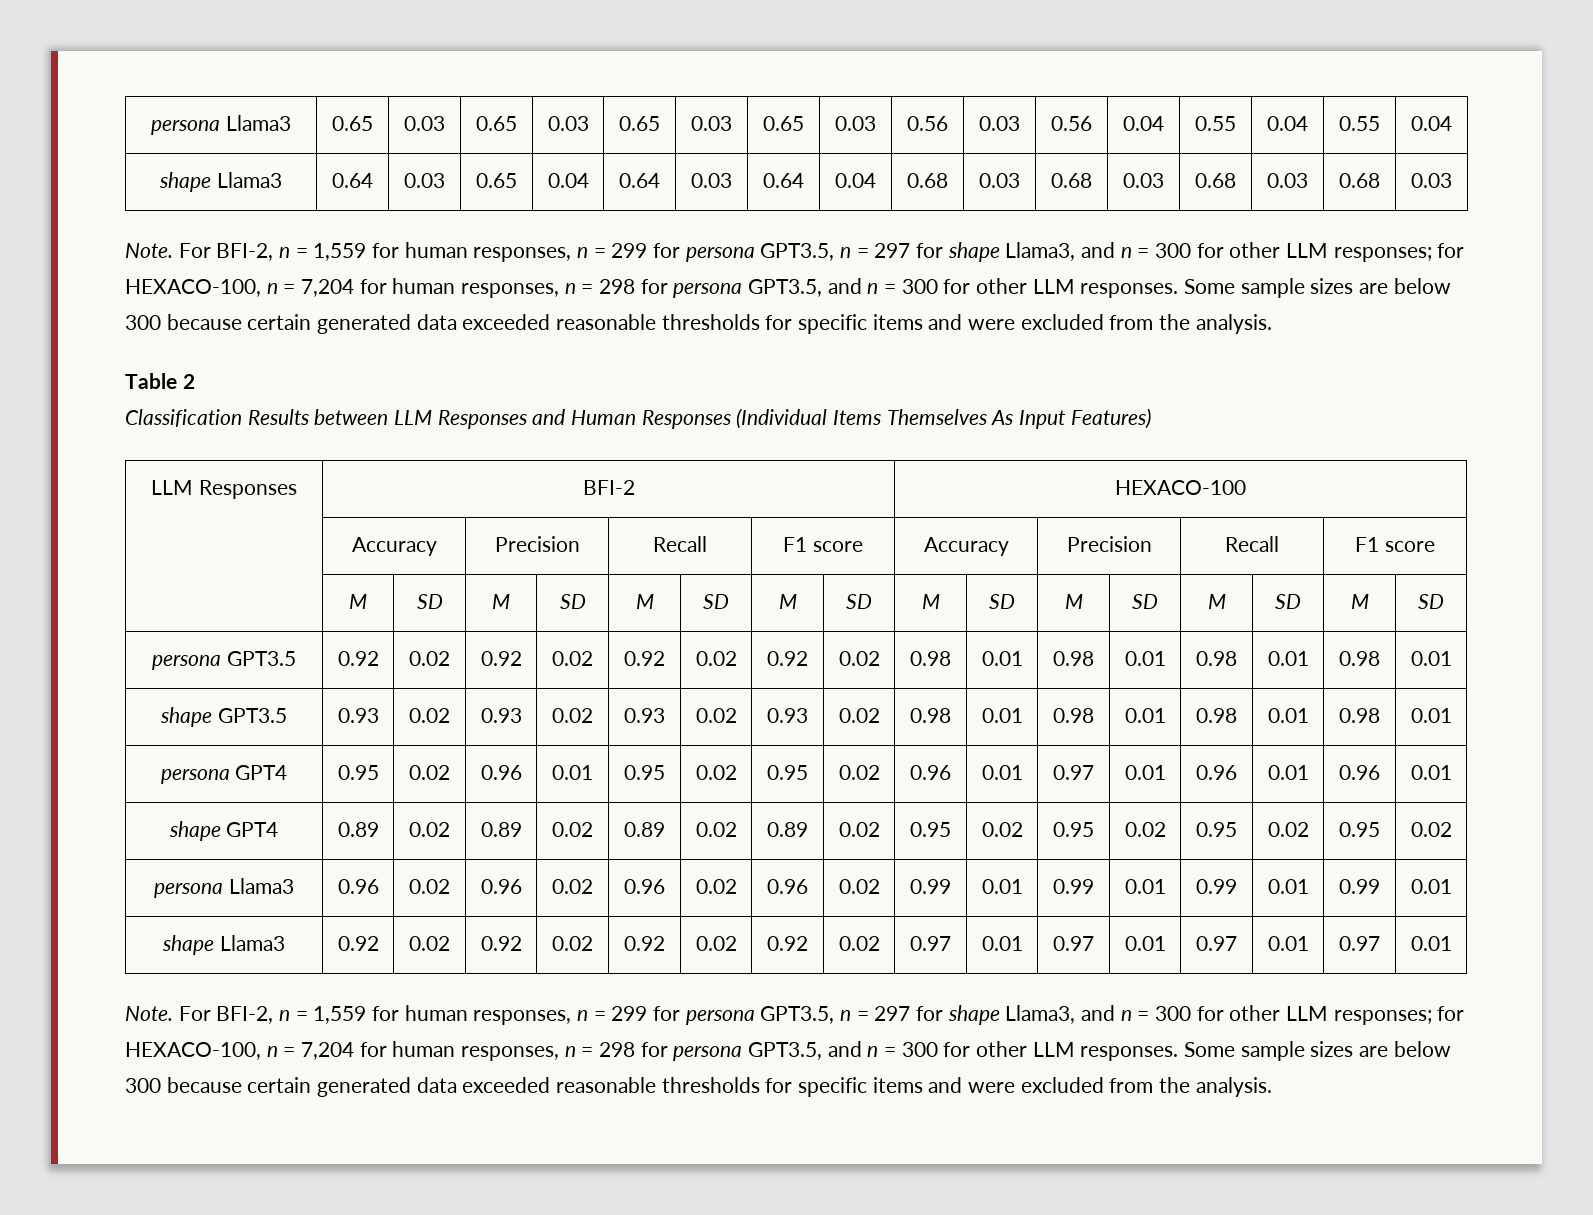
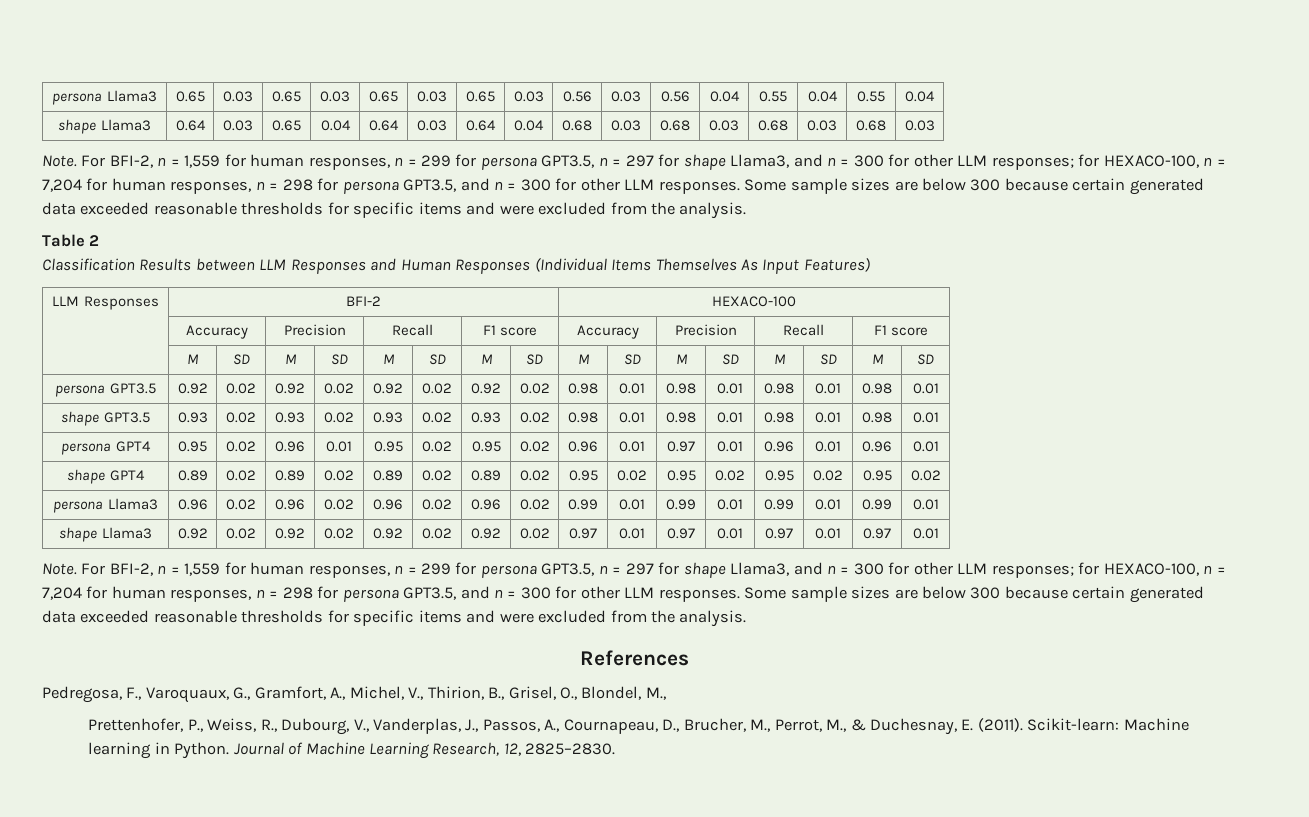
+ References
+ Pedregosa, F., Varoquaux, G., Gramfort, A., Michel, V., Thirion, B., Grisel, O., Blondel, M.,
+ Prettenhofer, P., Weiss, R., Dubourg, V., Vanderplas, J., Passos, A., Cournapeau, D., Brucher, M., Perrot, M., & Duchesnay, E. (2011). Scikit-learn: Machine learning in Python. Journal of Machine Learning Research, 12, 2825–2830.

